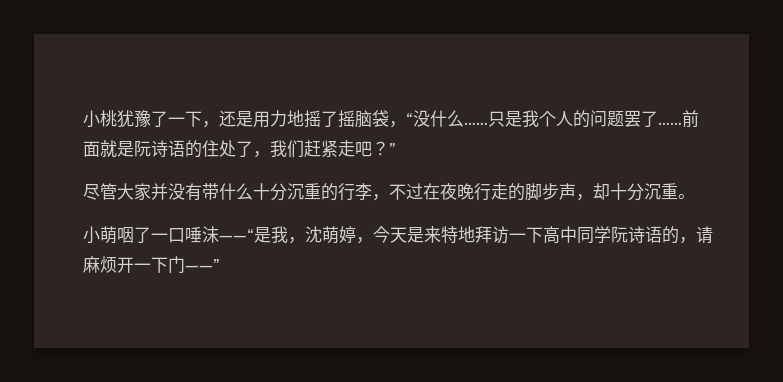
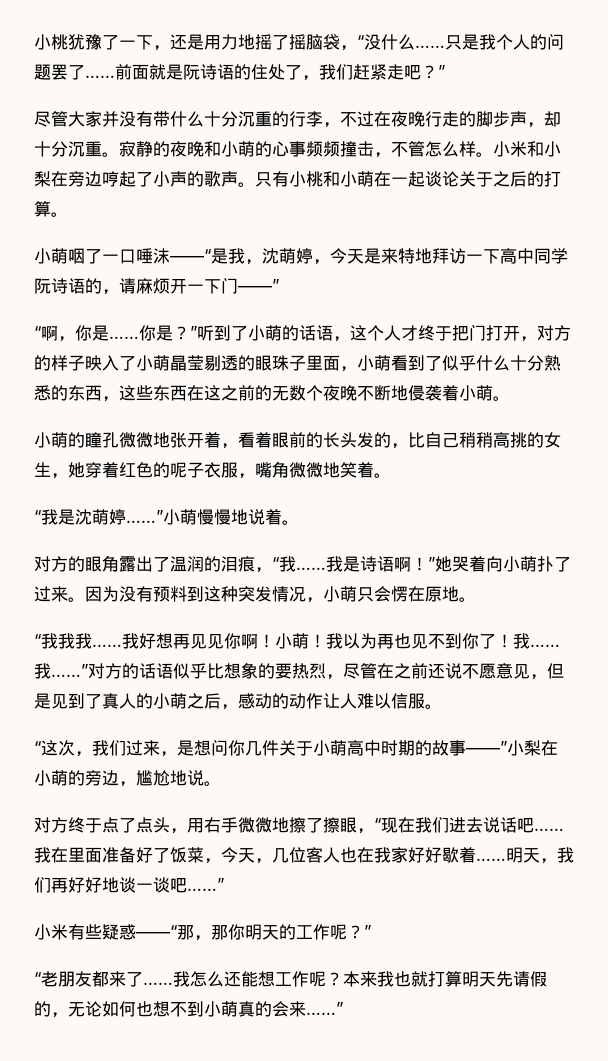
+ 寂静的夜晚和小萌的心事频频撞击，不管怎么样。小米和小梨在旁边哼起了小声的歌声。只有小桃和小萌在一起谈论关于之后的打算。
+ “啊，你是……你是？”听到了小萌的话语，这个人才终于把门打开，对方的样子映入了小萌晶莹剔透的眼珠子里面，小萌看到了似乎什么十分熟悉的东西，这些东西在这之前的无数个夜晚不断地侵袭着小萌。
+ 小萌的瞳孔微微地张开着，看着眼前的长头发的，比自己稍稍高挑的女生，她穿着红色的呢子衣服，嘴角微微地笑着。
+ “我是沈萌婷……”小萌慢慢地说着。
+ 对方的眼角露出了温润的泪痕，“我……我是诗语啊！”她哭着向小萌扑了过来。因为没有预料到这种突发情况，小萌只会愣在原地。
+ “我我我……我好想再见见你啊！小萌！我以为再也见不到你了！我……我……”对方的话语似乎比想象的要热烈，尽管在之前还说不愿意见，但是见到了真人的小萌之后，感动的动作让人难以信服。
+ “这次，我们过来，是想问你几件关于小萌高中时期的故事——”小梨在小萌的旁边，尴尬地说。
+ 对方终于点了点头，用右手微微地擦了擦眼，“现在我们进去说话吧……我在里面准备好了饭菜，今天，几位客人也在我家好好歇着……明天，我们再好好地谈一谈吧……”
+ 小米有些疑惑——“那，那你明天的工作呢？”
+ “老朋友都来了……我怎么还能想工作呢？本来我也就打算明天先请假的，无论如何也想不到小萌真的会来……”

